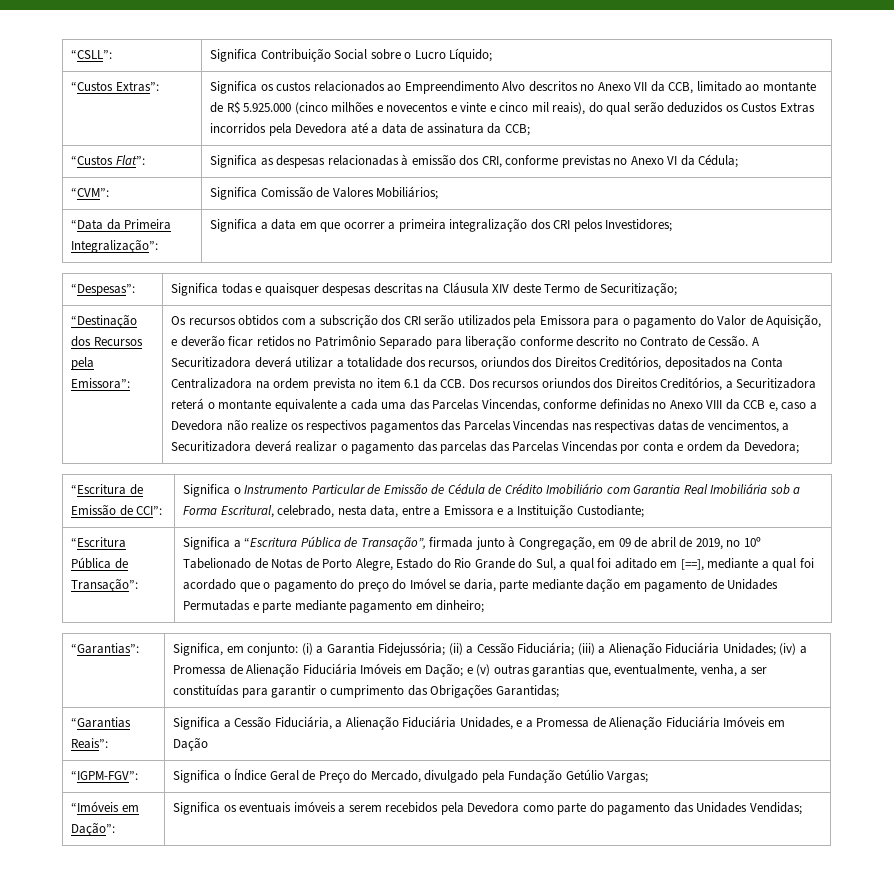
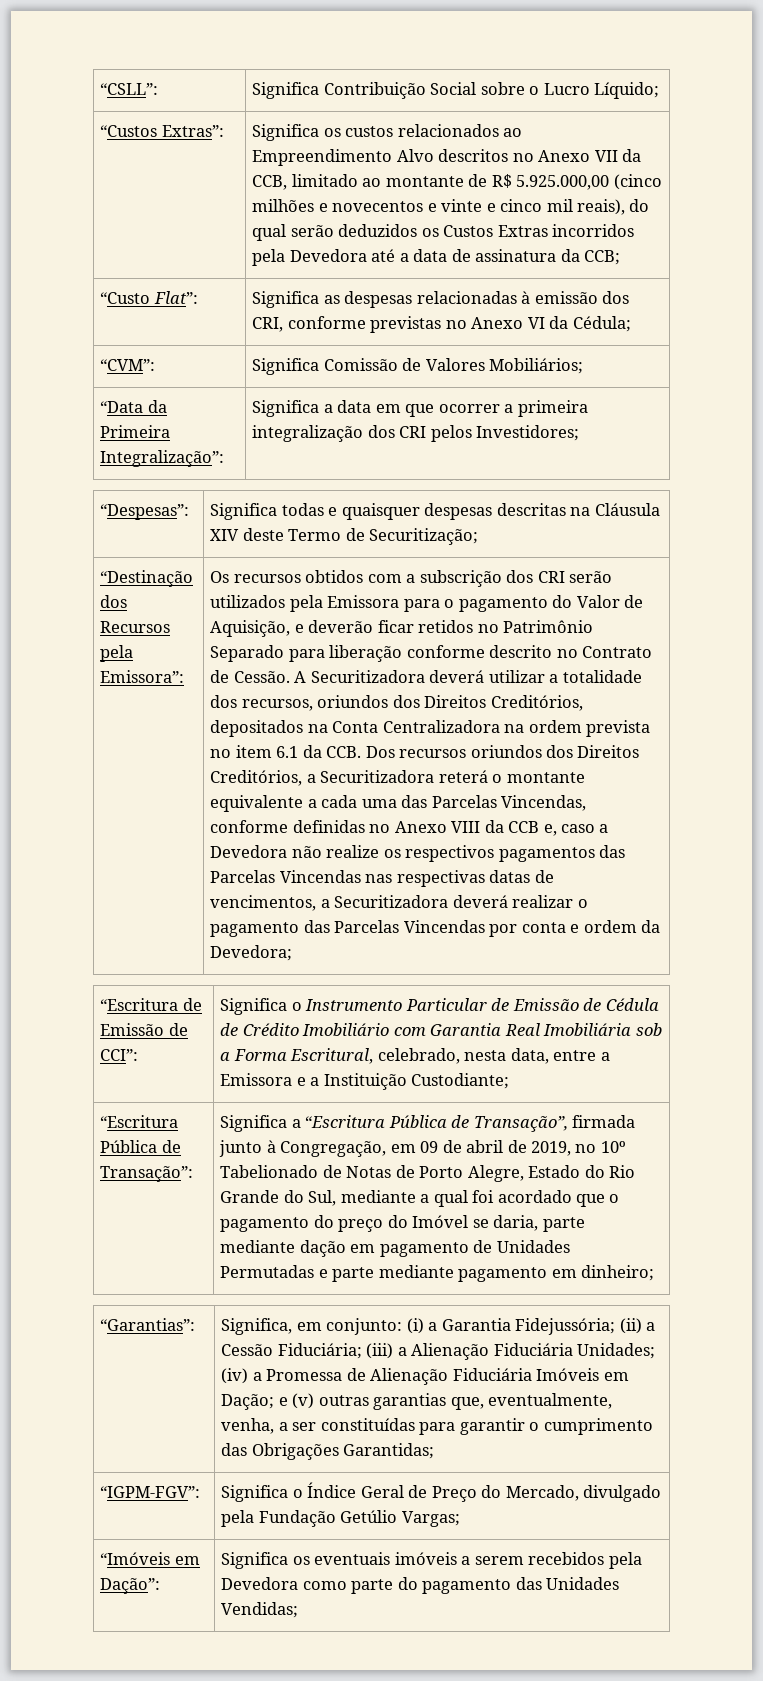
- Significa os custos relacionados ao Empreendimento Alvo descritos no Anexo VII da CCB, limitado ao montante de R$ 5.925.000 (cinco milhões e novecentos e vinte e cinco mil reais), do qual serão deduzidos os Custos Extras incorridos pela Devedora até a data de assinatura da CCB;
+ Significa os custos relacionados ao Empreendimento Alvo descritos no Anexo VII da CCB, limitado ao montante de R$ 5.925.000,00 (cinco milhões e novecentos e vinte e cinco mil reais), do qual serão deduzidos os Custos Extras incorridos pela Devedora até a data de assinatura da CCB;
- “Custos Flat”: | Significa as despesas relacionadas à emissão dos CRI, conforme previstas no Anexo VI da Cédula;
+ “Custo Flat”: | Significa as despesas relacionadas à emissão dos CRI, conforme previstas no Anexo VI da Cédula;
- A Securitizadora deverá utilizar a totalidade dos recursos, oriundos dos Direitos Creditórios, depositados na Conta Centralizadora na ordem prevista no item 6.1 da CCB. Dos recursos oriundos dos Direitos Creditórios, a Securitizadora reterá o montante equivalente a cada uma das Parcelas Vincendas, conforme definidas no Anexo VIII da CCB e, caso a Devedora não realize os respectivos pagamentos das Parcelas Vincendas nas respectivas datas de vencimentos, a Securitizadora deverá realizar o pagamento das parcelas das Parcelas Vincendas por conta e ordem da Devedora;
+ A Securitizadora deverá utilizar a totalidade dos recursos, oriundos dos Direitos Creditórios, depositados na Conta Centralizadora na ordem prevista no item 6.1 da CCB. Dos recursos oriundos dos Direitos Creditórios, a Securitizadora reterá o montante equivalente a cada uma das Parcelas Vincendas, conforme definidas no Anexo VIII da CCB e, caso a Devedora não realize os respectivos pagamentos das Parcelas Vincendas nas respectivas datas de vencimentos, a Securitizadora deverá realizar o pagamento das Parcelas Vincendas por conta e ordem da Devedora;
- Significa a “Escritura Pública de Transação”, firmada junto à Congregação, em 09 de abril de 2019, no 10º Tabelionado de Notas de Porto Alegre, Estado do Rio Grande do Sul, a qual foi aditado em [==], mediante a qual foi acordado que o pagamento do preço do Imóvel se daria, parte mediante dação em pagamento de Unidades Permutadas e parte mediante pagamento em dinheiro;
+ Significa a “Escritura Pública de Transação”, firmada junto à Congregação, em 09 de abril de 2019, no 10º Tabelionado de Notas de Porto Alegre, Estado do Rio Grande do Sul, mediante a qual foi acordado que o pagamento do preço do Imóvel se daria, parte mediante dação em pagamento de Unidades Permutadas e parte mediante pagamento em dinheiro;
- “Garantias Reais”: | Significa a Cessão Fiduciária, a Alienação Fiduciária Unidades, e a Promessa de Alienação Fiduciária Imóveis em Dação

